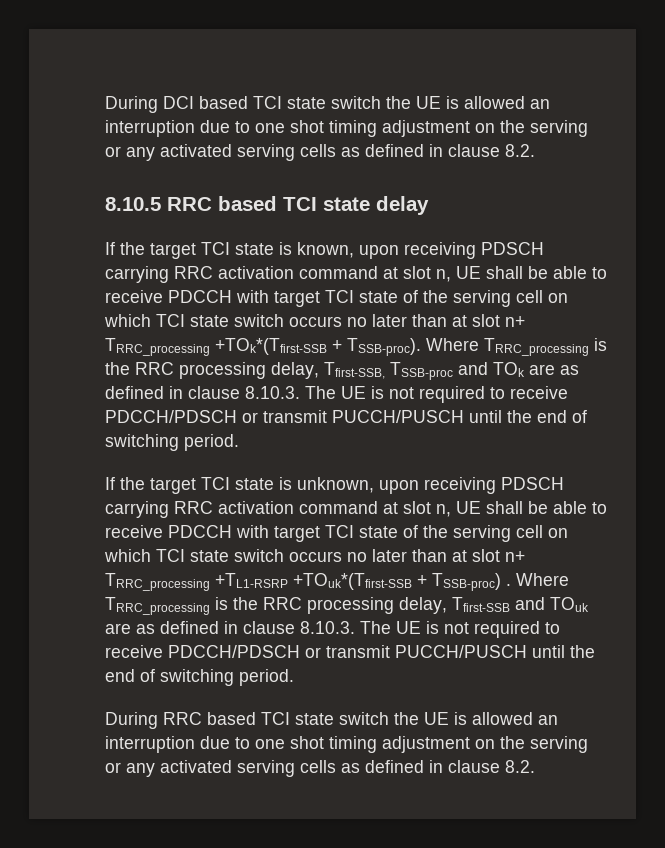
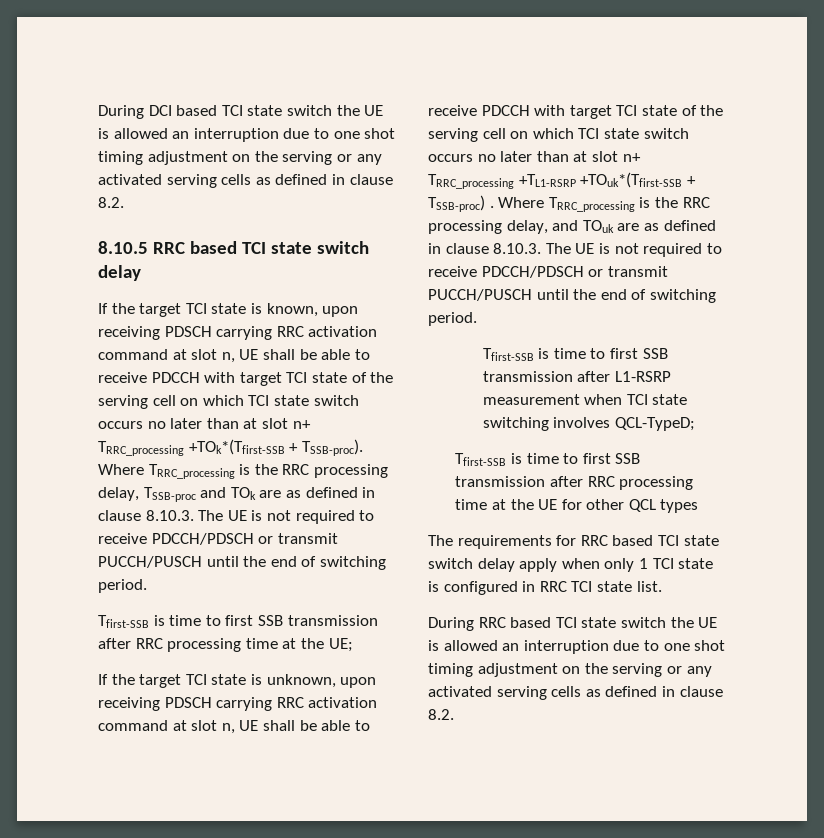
- 8.10.5 RRC based TCI state delay
+ 8.10.5 RRC based TCI state switch delay
- Where TRRC_processing is the RRC processing delay, Tfirst-SSB, TSSB-proc and TOk are as defined in clause 8.10.3. The UE is not required to receive PDCCH/PDSCH or transmit PUCCH/PUSCH until the end of switching period.
+ Where TRRC_processing is the RRC processing delay, TSSB-proc and TOk are as defined in clause 8.10.3. The UE is not required to receive PDCCH/PDSCH or transmit PUCCH/PUSCH until the end of switching period.
+ Tfirst-SSB is time to first SSB transmission after RRC processing time at the UE;
- Where TRRC_processing is the RRC processing delay, Tfirst-SSB and TOuk are as defined in clause 8.10.3. The UE is not required to receive PDCCH/PDSCH or transmit PUCCH/PUSCH until the end of switching period.
+ Where TRRC_processing is the RRC processing delay, and TOuk are as defined in clause 8.10.3. The UE is not required to receive PDCCH/PDSCH or transmit PUCCH/PUSCH until the end of switching period.
+ Tfirst-SSB is time to first SSB transmission after L1-RSRP measurement when TCI state switching involves QCL-TypeD;
+ Tfirst-SSB is time to first SSB transmission after RRC processing time at the UE for other QCL types
+ The requirements for RRC based TCI state switch delay apply when only 1 TCI state is configured in RRC TCI state list.

